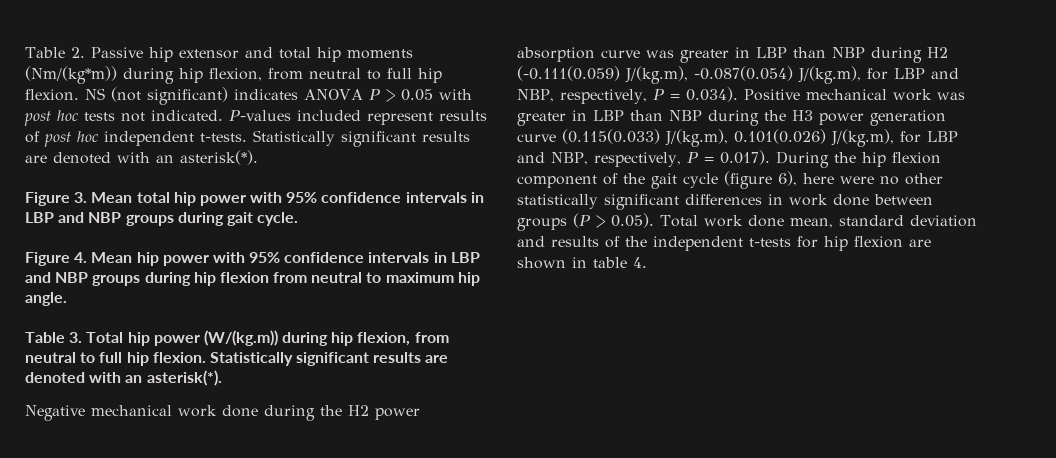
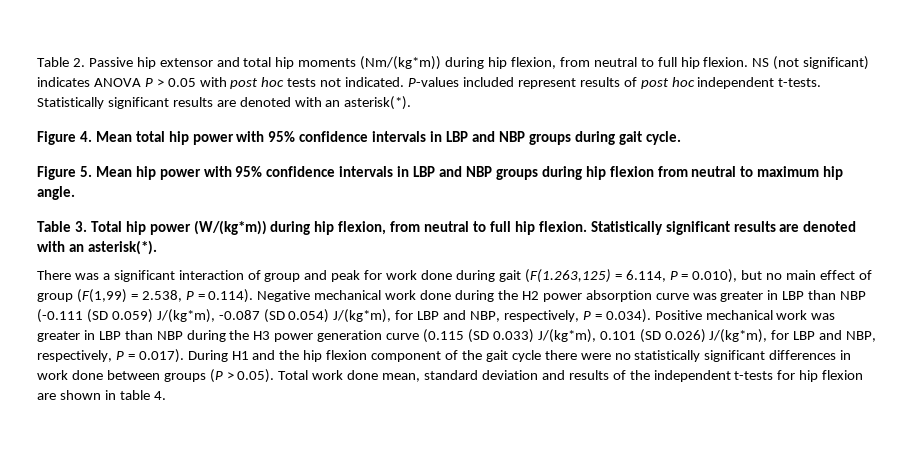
- Figure 3. Mean total hip power with 95% confidence intervals in LBP and NBP groups during gait cycle.
+ Figure 4. Mean total hip power with 95% confidence intervals in LBP and NBP groups during gait cycle.
- Figure 4. Mean hip power with 95% confidence intervals in LBP and NBP groups during hip flexion from neutral to maximum hip angle.
+ Figure 5. Mean hip power with 95% confidence intervals in LBP and NBP groups during hip flexion from neutral to maximum hip angle.
- Table 3. Total hip power (W/(kg.m)) during hip flexion, from neutral to full hip flexion.
+ Table 3. Total hip power (W/(kg*m)) during hip flexion, from neutral to full hip flexion.
- Negative mechanical work done during the H2 power absorption curve was greater in LBP than NBP during H2 (-0.111(0.059) J/(kg.m), -0.087(0.054) J/(kg.m), for LBP and NBP, respectively, P = 0.034). Positive mechanical work was greater in LBP than NBP during the H3 power generation curve (0.115(0.033) J/(kg.m), 0.101(0.026) J/(kg.m), for LBP and NBP, respectively, P = 0.017). During the hip flexion component of the gait cycle (figure 6), here were no other statistically significant differences in work done between groups (P > 0.05). Total work done mean, standard deviation and results of the independent t-tests for hip flexion are shown in table 4.
+ There was a significant interaction of group and peak for work done during gait (F(1.263,125) = 6.114, P = 0.010), but no main effect of group (F(1,99) = 2.538, P = 0.114). Negative mechanical work done during the H2 power absorption curve was greater in LBP than NBP (-0.111 (SD 0.059) J/(kg*m), -0.087 (SD 0.054) J/(kg*m), for LBP and NBP, respectively, P = 0.034). Positive mechanical work was greater in LBP than NBP during the H3 power generation curve (0.115 (SD 0.033) J/(kg*m), 0.101 (SD 0.026) J/(kg*m), for LBP and NBP, respectively, P = 0.017). During H1 and the hip flexion component of the gait cycle there were no statistically significant differences in work done between groups (P > 0.05). Total work done mean, standard deviation and results of the independent t-tests for hip flexion are shown in table 4.

